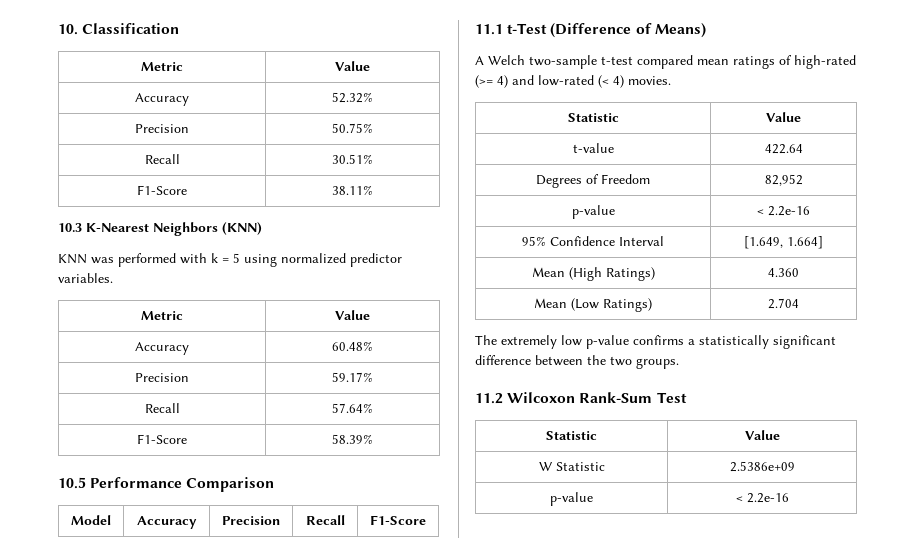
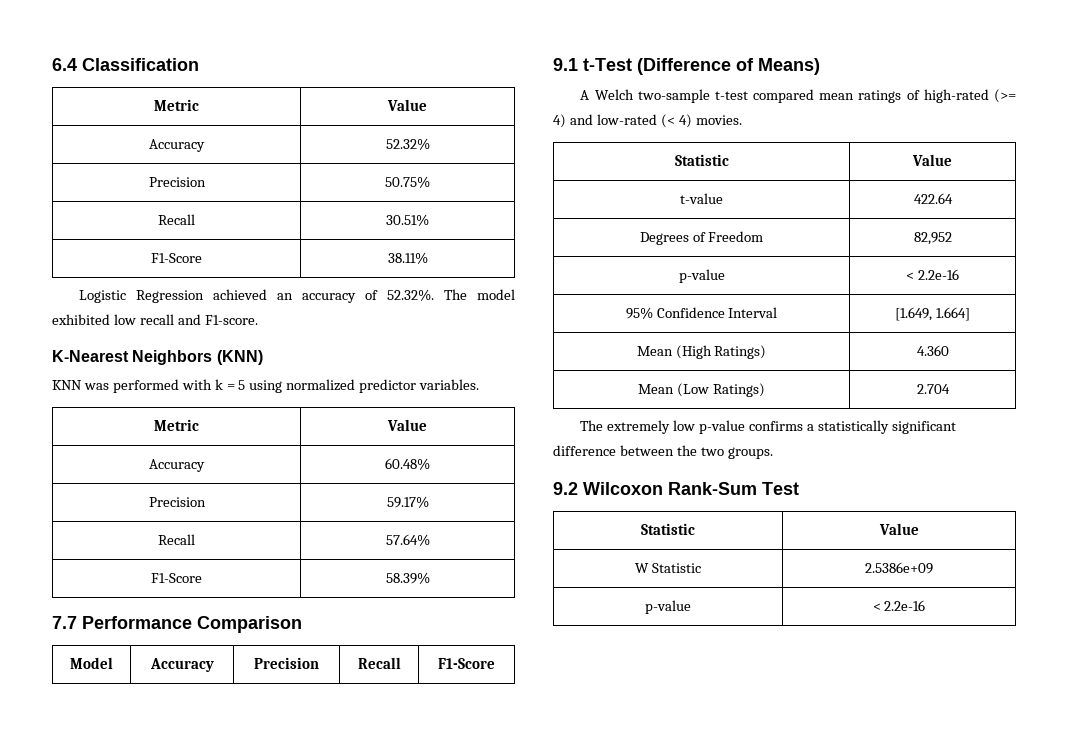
- 10. Classification
+ 6.4 Classification
- 10.3 K-Nearest Neighbors (KNN)
+ Logistic Regression achieved an accuracy of 52.32%. The model exhibited low recall and F1-score.
+ K-Nearest Neighbors (KNN)
- 10.5 Performance Comparison
+ 7.7 Performance Comparison
- 11.1 t-Test (Difference of Means)
+ 9.1 t-Test (Difference of Means)
- 11.2 Wilcoxon Rank-Sum Test
+ 9.2 Wilcoxon Rank-Sum Test

